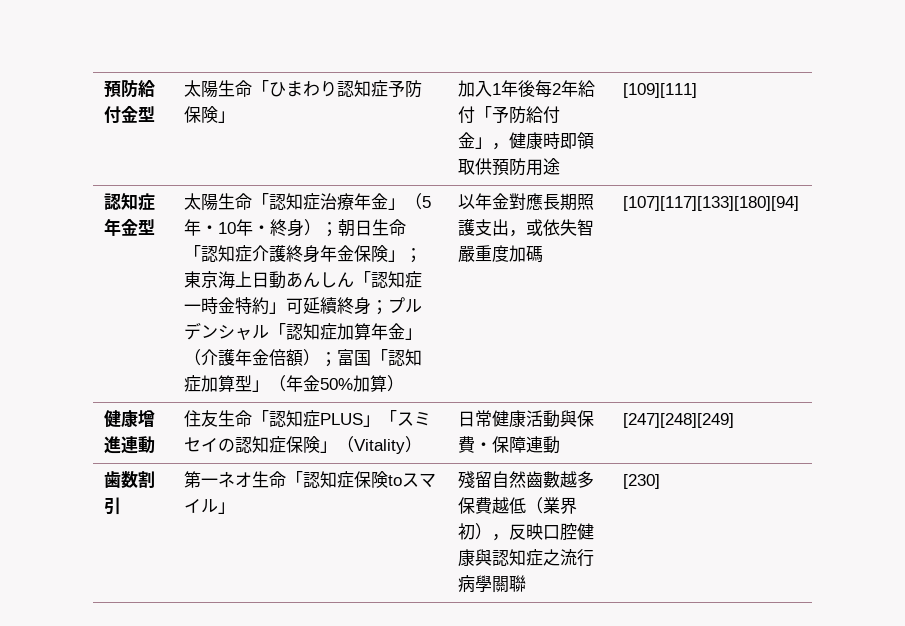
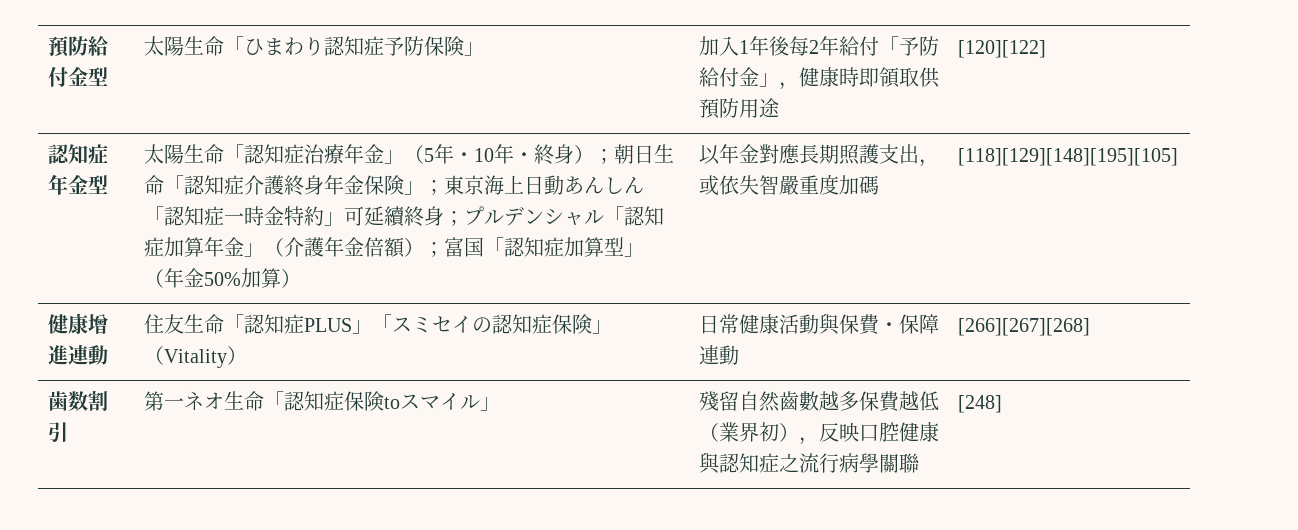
- 預防給付金型 | 太陽生命「ひまわり認知症予防保険」 | 加入1年後每2年給付「予防給付金」，健康時即領取供預防用途 | [109][111]
+ 預防給付金型 | 太陽生命「ひまわり認知症予防保険」 | 加入1年後每2年給付「予防給付金」，健康時即領取供預防用途 | [120][122]
- [107][117][133][180][94]
+ [118][129][148][195][105]
- 健康增進連動 | 住友生命「認知症PLUS」「スミセイの認知症保険」（Vitality） | 日常健康活動與保費・保障連動 | [247][248][249]
+ 健康增進連動 | 住友生命「認知症PLUS」「スミセイの認知症保険」（Vitality） | 日常健康活動與保費・保障連動 | [266][267][268]
- 歯数割引 | 第一ネオ生命「認知症保険toスマイル」 | 殘留自然齒數越多保費越低（業界初），反映口腔健康與認知症之流行病學關聯 | [230]
+ 歯数割引 | 第一ネオ生命「認知症保険toスマイル」 | 殘留自然齒數越多保費越低（業界初），反映口腔健康與認知症之流行病學關聯 | [248]

